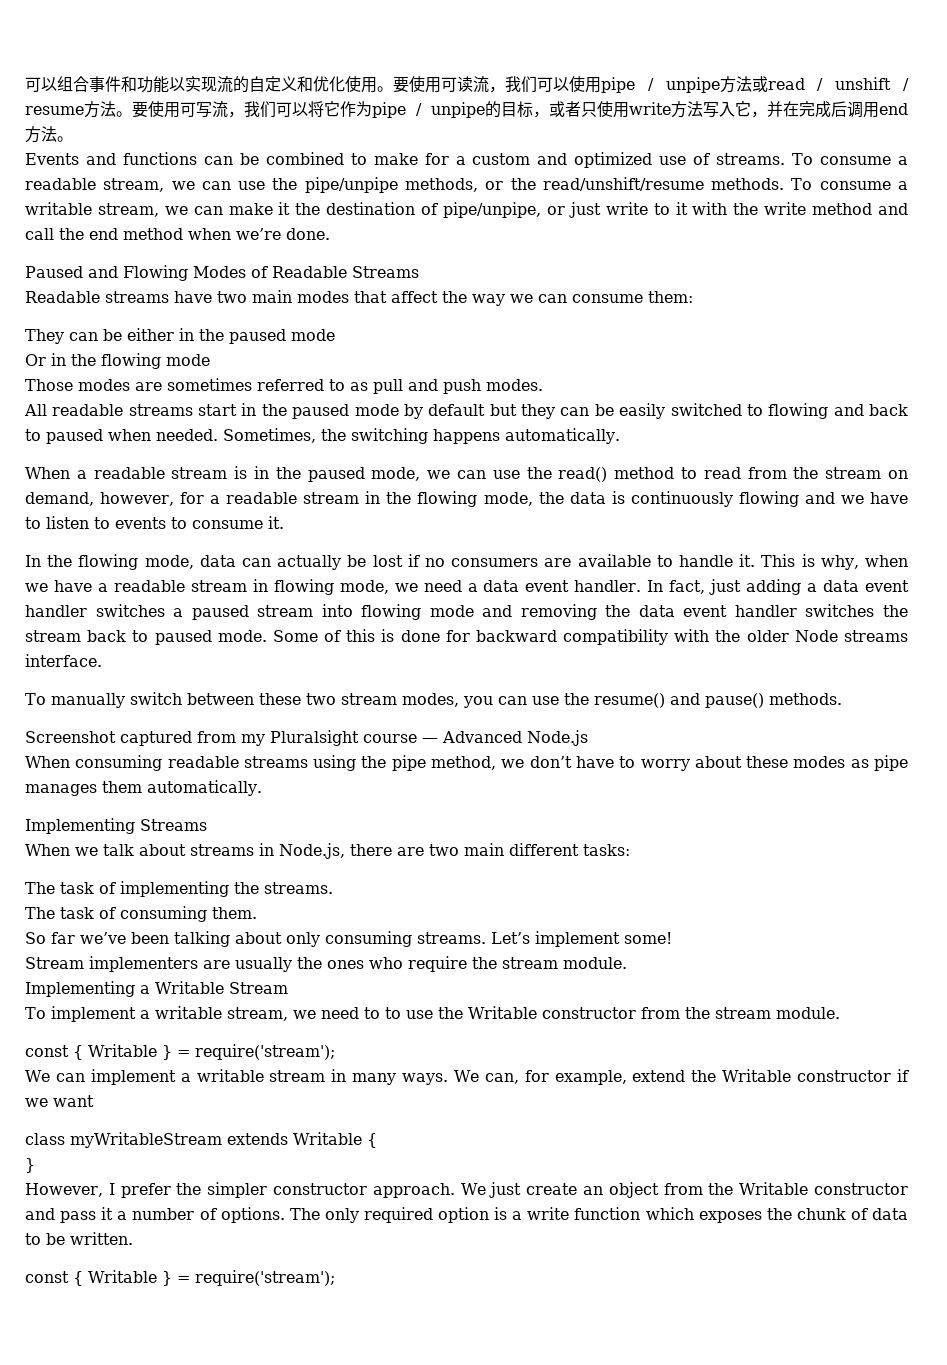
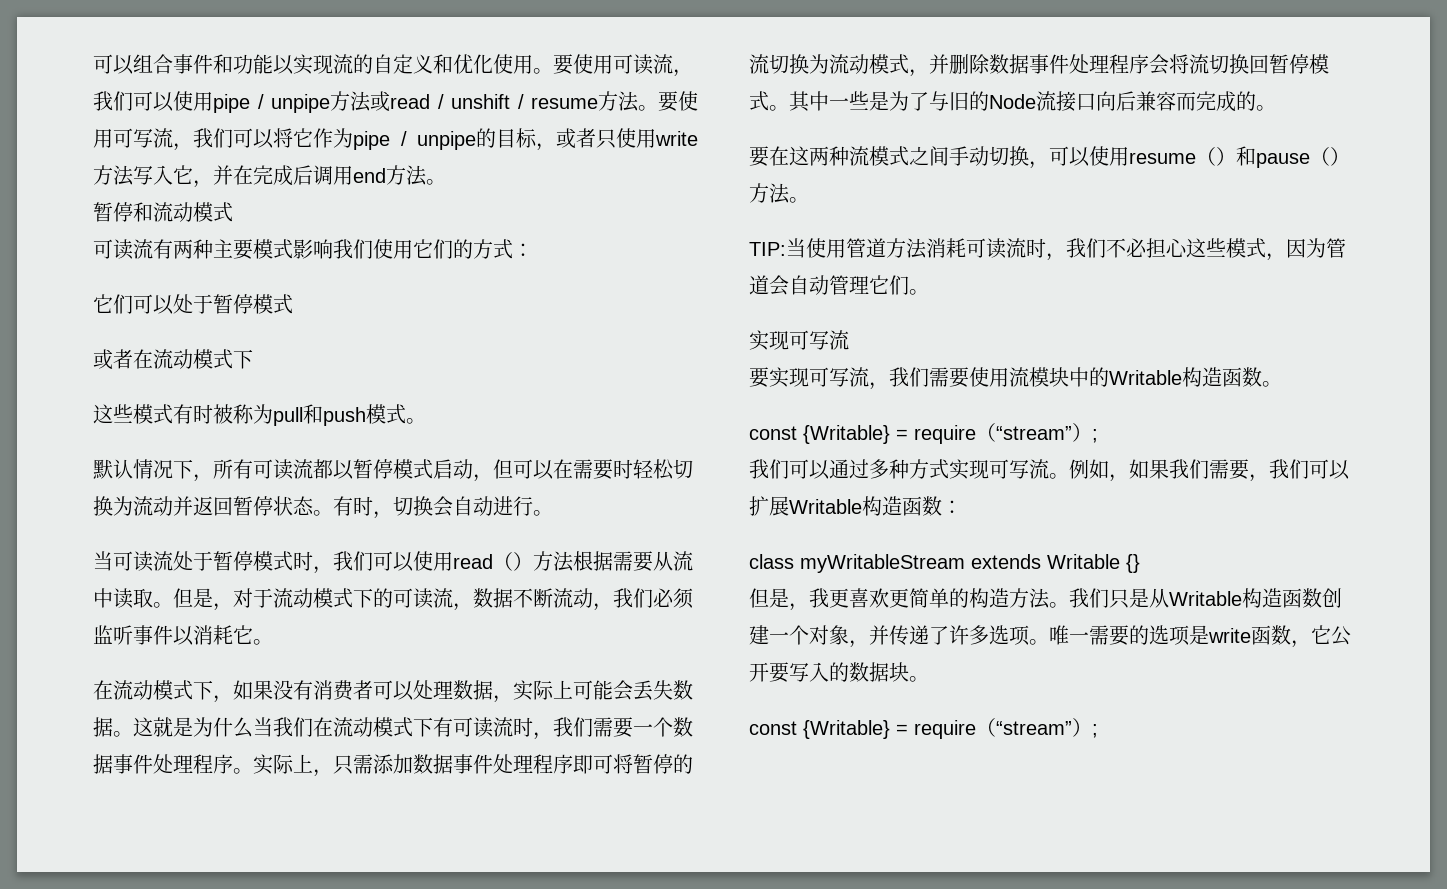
- Events and functions can be combined to make for a custom and optimized use of streams. To consume a readable stream, we can use the pipe/unpipe methods, or the read/unshift/resume methods. To consume a writable stream, we can make it the destination of pipe/unpipe, or just write to it with the write method and call the end method when we’re done.
- Paused and Flowing Modes of Readable Streams
- Readable streams have two main modes that affect the way we can consume them:
- They can be either in the paused mode
- Or in the flowing mode
- Those modes are sometimes referred to as pull and push modes.
- All readable streams start in the paused mode by default but they can be easily switched to flowing and back to paused when needed. Sometimes, the switching happens automatically.
- When a readable stream is in the paused mode, we can use the read() method to read from the stream on demand, however, for a readable stream in the flowing mode, the data is continuously flowing and we have to listen to events to consume it.
- In the flowing mode, data can actually be lost if no consumers are available to handle it. This is why, when we have a readable stream in flowing mode, we need a data event handler. In fact, just adding a data event handler switches a paused stream into flowing mode and removing the data event handler switches the stream back to paused mode. Some of this is done for backward compatibility with the older Node streams interface.
- To manually switch between these two stream modes, you can use the resume() and pause() methods.
- Screenshot captured from my Pluralsight course — Advanced Node.js
- When consuming readable streams using the pipe method, we don’t have to worry about these modes as pipe manages them automatically.
- Implementing Streams
- When we talk about streams in Node.js, there are two main different tasks:
- The task of implementing the streams.
- The task of consuming them.
- So far we’ve been talking about only consuming streams. Let’s implement some!
- Stream implementers are usually the ones who require the stream module.
- Implementing a Writable Stream
- To implement a writable stream, we need to to use the Writable constructor from the stream module.
- const { Writable } = require('stream');
- We can implement a writable stream in many ways. We can, for example, extend the Writable constructor if we want
- class myWritableStream extends Writable {
- }
- However, I prefer the simpler constructor approach. We just create an object from the Writable constructor and pass it a number of options. The only required option is a write function which exposes the chunk of data to be written.
- const { Writable } = require('stream');
+ 暂停和流动模式
+ 可读流有两种主要模式影响我们使用它们的方式：
+ 它们可以处于暂停模式
+ 或者在流动模式下
+ 这些模式有时被称为pull和push模式。
+ 默认情况下，所有可读流都以暂停模式启动，但可以在需要时轻松切换为流动并返回暂停状态。有时，切换会自动进行。
+ 当可读流处于暂停模式时，我们可以使用read（）方法根据需要从流中读取。但是，对于流动模式下的可读流，数据不断流动，我们必须监听事件以消耗它。
+ 在流动模式下，如果没有消费者可以处理数据，实际上可能会丢失数据。这就是为什么当我们在流动模式下有可读流时，我们需要一个数据事件处理程序。实际上，只需添加数据事件处理程序即可将暂停的流切换为流动模式，并删除数据事件处理程序会将流切换回暂停模式。其中一些是为了与旧的Node流接口向后兼容而完成的。
+ 要在这两种流模式之间手动切换，可以使用resume（）和pause（）方法。
+ TIP:当使用管道方法消耗可读流时，我们不必担心这些模式，因为管道会自动管理它们。
+ 实现可写流
+ 要实现可写流，我们需要使用流模块中的Writable构造函数。
+ const {Writable} = require（“stream”）;
+ 我们可以通过多种方式实现可写流。例如，如果我们需要，我们可以扩展Writable构造函数：
+ class myWritableStream extends Writable {}
+ 但是，我更喜欢更简单的构造方法。我们只是从Writable构造函数创建一个对象，并传递了许多选项。唯一需要的选项是write函数，它公开要写入的数据块。
+ const {Writable} = require（“stream”）;

